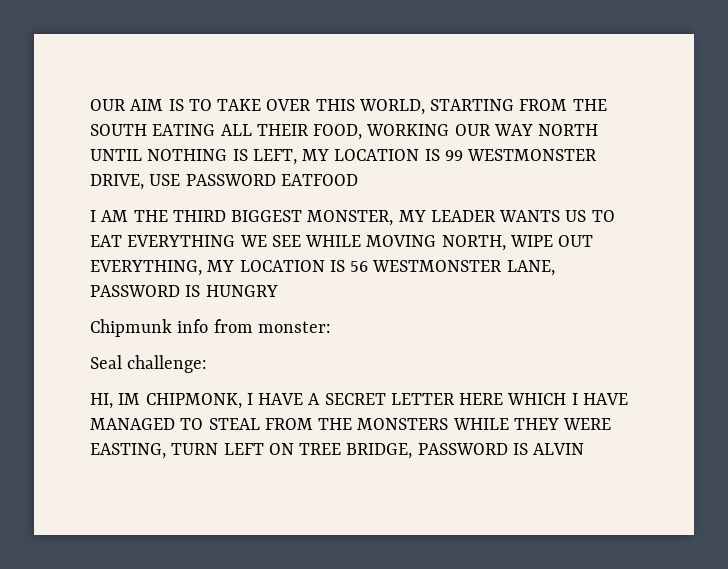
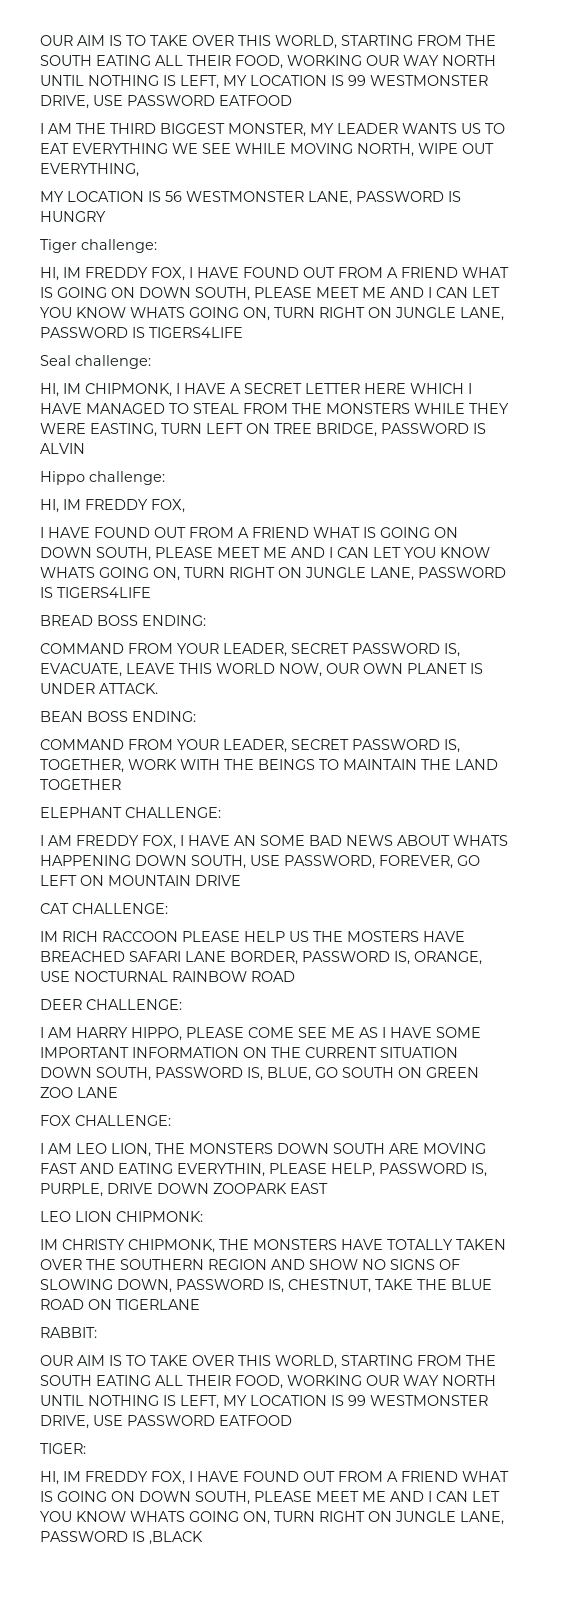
- I AM THE THIRD BIGGEST MONSTER, MY LEADER WANTS US TO EAT EVERYTHING WE SEE WHILE MOVING NORTH, WIPE OUT EVERYTHING, MY LOCATION IS 56 WESTMONSTER LANE, PASSWORD IS HUNGRY
+ I AM THE THIRD BIGGEST MONSTER, MY LEADER WANTS US TO EAT EVERYTHING WE SEE WHILE MOVING NORTH, WIPE OUT EVERYTHING,
+ MY LOCATION IS 56 WESTMONSTER LANE, PASSWORD IS HUNGRY
- Chipmunk info from monster:
+ Tiger challenge:
+ HI, IM FREDDY FOX, I HAVE FOUND OUT FROM A FRIEND WHAT IS GOING ON DOWN SOUTH, PLEASE MEET ME AND I CAN LET YOU KNOW WHATS GOING ON, TURN RIGHT ON JUNGLE LANE, PASSWORD IS TIGERS4LIFE
+ Hippo challenge:
+ HI, IM FREDDY FOX,
+ I HAVE FOUND OUT FROM A FRIEND WHAT IS GOING ON DOWN SOUTH, PLEASE MEET ME AND I CAN LET YOU KNOW WHATS GOING ON, TURN RIGHT ON JUNGLE LANE, PASSWORD IS TIGERS4LIFE
+ BREAD BOSS ENDING:
+ COMMAND FROM YOUR LEADER, SECRET PASSWORD IS, EVACUATE, LEAVE THIS WORLD NOW, OUR OWN PLANET IS UNDER ATTACK.
+ BEAN BOSS ENDING:
+ COMMAND FROM YOUR LEADER, SECRET PASSWORD IS, TOGETHER, WORK WITH THE BEINGS TO MAINTAIN THE LAND TOGETHER
+ ELEPHANT CHALLENGE:
+ I AM FREDDY FOX, I HAVE AN SOME BAD NEWS ABOUT WHATS HAPPENING DOWN SOUTH, USE PASSWORD, FOREVER, GO LEFT ON MOUNTAIN DRIVE
+ CAT CHALLENGE:
+ IM RICH RACCOON PLEASE HELP US THE MOSTERS HAVE BREACHED SAFARI LANE BORDER, PASSWORD IS, ORANGE, USE NOCTURNAL RAINBOW ROAD
+ DEER CHALLENGE:
+ I AM HARRY HIPPO, PLEASE COME SEE ME AS I HAVE SOME IMPORTANT INFORMATION ON THE CURRENT SITUATION DOWN SOUTH, PASSWORD IS, BLUE, GO SOUTH ON GREEN ZOO LANE
+ FOX CHALLENGE:
+ I AM LEO LION, THE MONSTERS DOWN SOUTH ARE MOVING FAST AND EATING EVERYTHIN, PLEASE HELP, PASSWORD IS, PURPLE, DRIVE DOWN ZOOPARK EAST
+ LEO LION CHIPMONK:
+ IM CHRISTY CHIPMONK, THE MONSTERS HAVE TOTALLY TAKEN OVER THE SOUTHERN REGION AND SHOW NO SIGNS OF SLOWING DOWN, PASSWORD IS, CHESTNUT, TAKE THE BLUE ROAD ON TIGERLANE
+ RABBIT:
+ OUR AIM IS TO TAKE OVER THIS WORLD, STARTING FROM THE SOUTH EATING ALL THEIR FOOD, WORKING OUR WAY NORTH UNTIL NOTHING IS LEFT, MY LOCATION IS 99 WESTMONSTER DRIVE, USE PASSWORD EATFOOD
+ TIGER:
+ HI, IM FREDDY FOX, I HAVE FOUND OUT FROM A FRIEND WHAT IS GOING ON DOWN SOUTH, PLEASE MEET ME AND I CAN LET YOU KNOW WHATS GOING ON, TURN RIGHT ON JUNGLE LANE, PASSWORD IS ,BLACK

